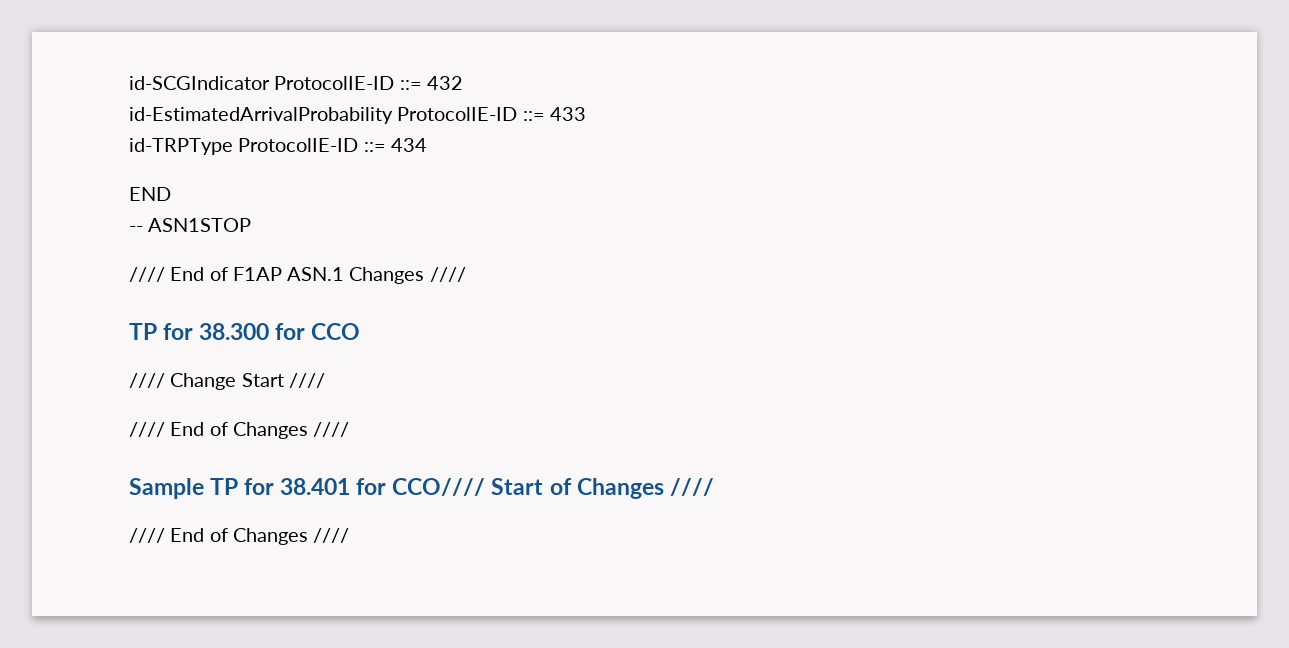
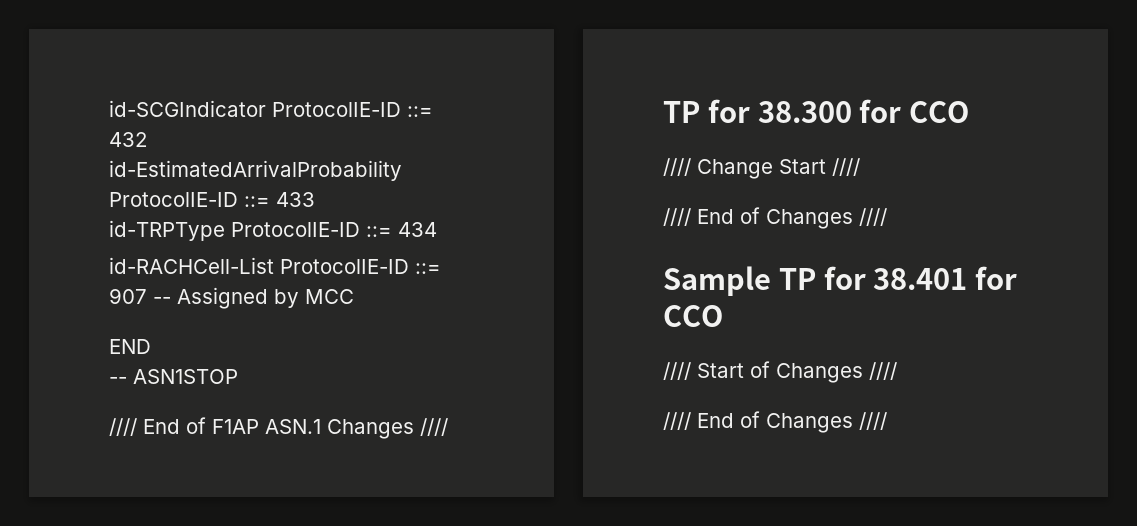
+ id-RACHCell-List ProtocolIE-ID ::= 907 -- Assigned by MCC
- Sample TP for 38.401 for CCO//// Start of Changes ////
+ Sample TP for 38.401 for CCO
+ //// Start of Changes ////

